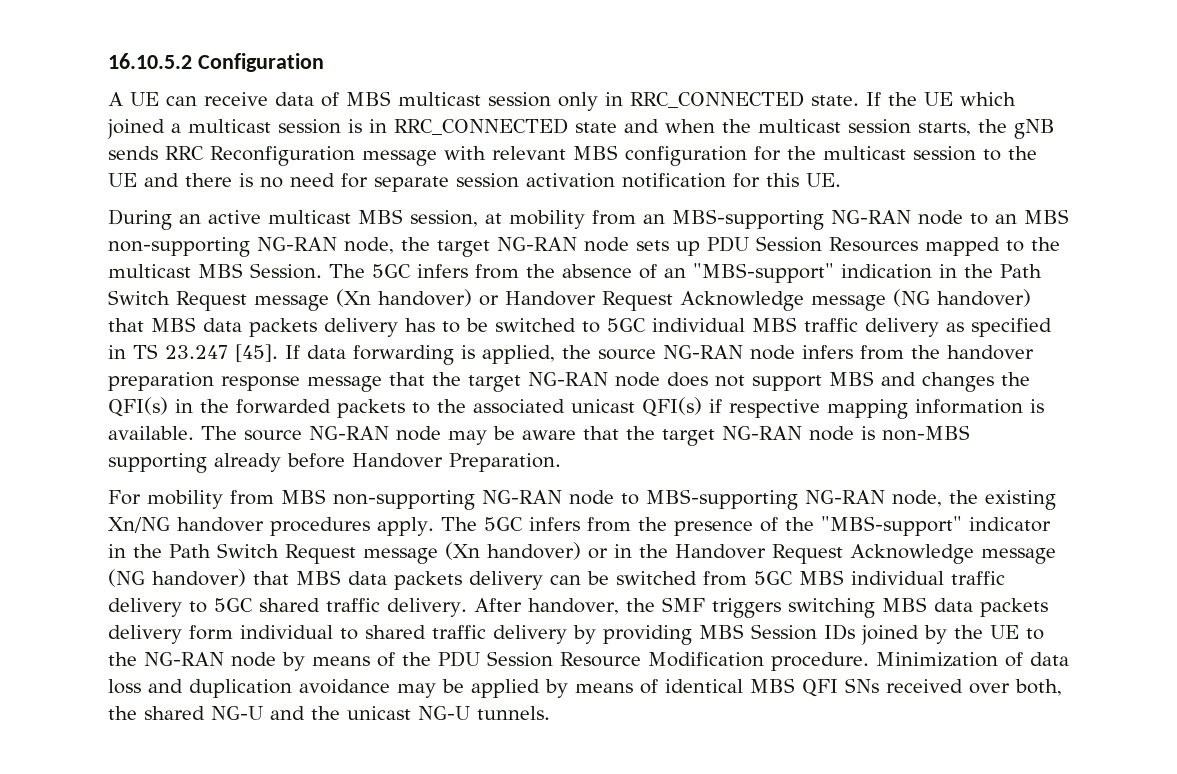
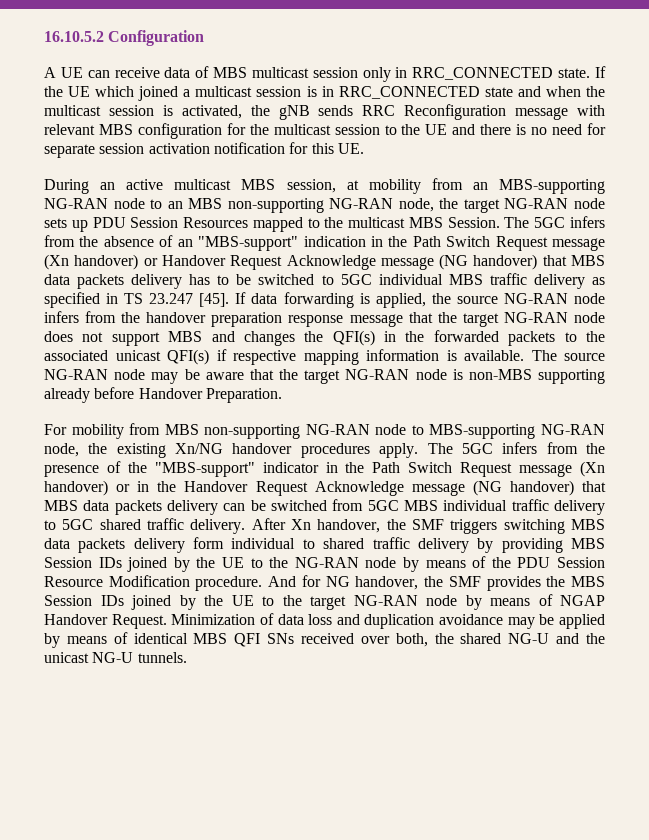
- If the UE which joined a multicast session is in RRC_CONNECTED state and when the multicast session starts, the gNB sends RRC Reconfiguration message with relevant MBS configuration for the multicast session to the UE and there is no need for separate session activation notification for this UE.
+ If the UE which joined a multicast session is in RRC_CONNECTED state and when the multicast session is activated, the gNB sends RRC Reconfiguration message with relevant MBS configuration for the multicast session to the UE and there is no need for separate session activation notification for this UE.
- After handover, the SMF triggers switching MBS data packets delivery form individual to shared traffic delivery by providing MBS Session IDs joined by the UE to the NG-RAN node by means of the PDU Session Resource Modification procedure.
+ After Xn handover, the SMF triggers switching MBS data packets delivery form individual to shared traffic delivery by providing MBS Session IDs joined by the UE to the NG-RAN node by means of the PDU Session Resource Modification procedure.
+ And for NG handover, the SMF provides the MBS Session IDs joined by the UE to the target NG-RAN node by means of NGAP Handover Request.

